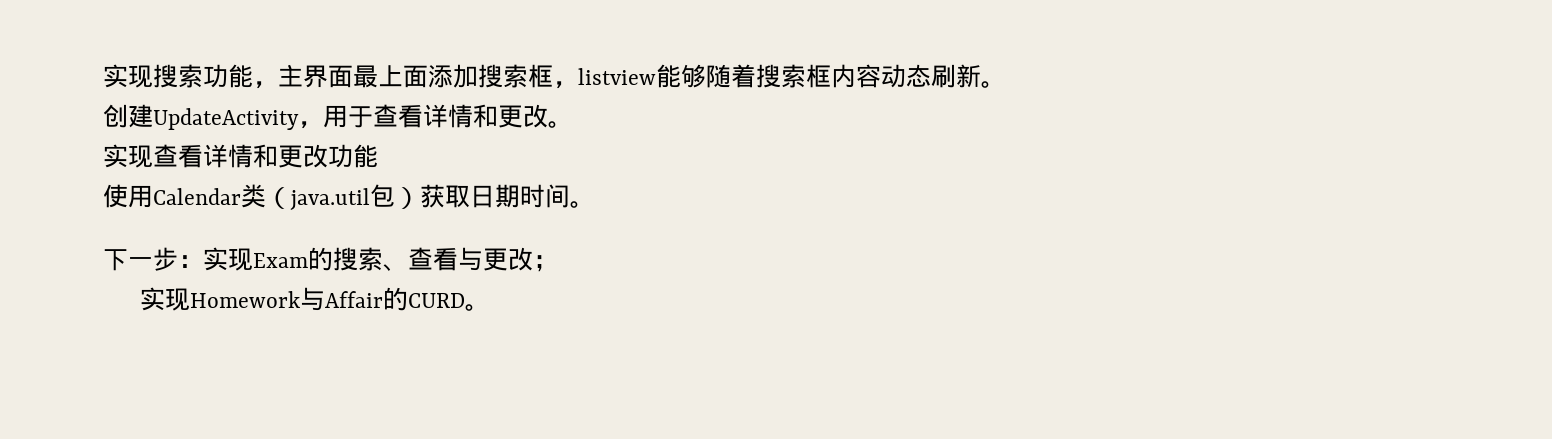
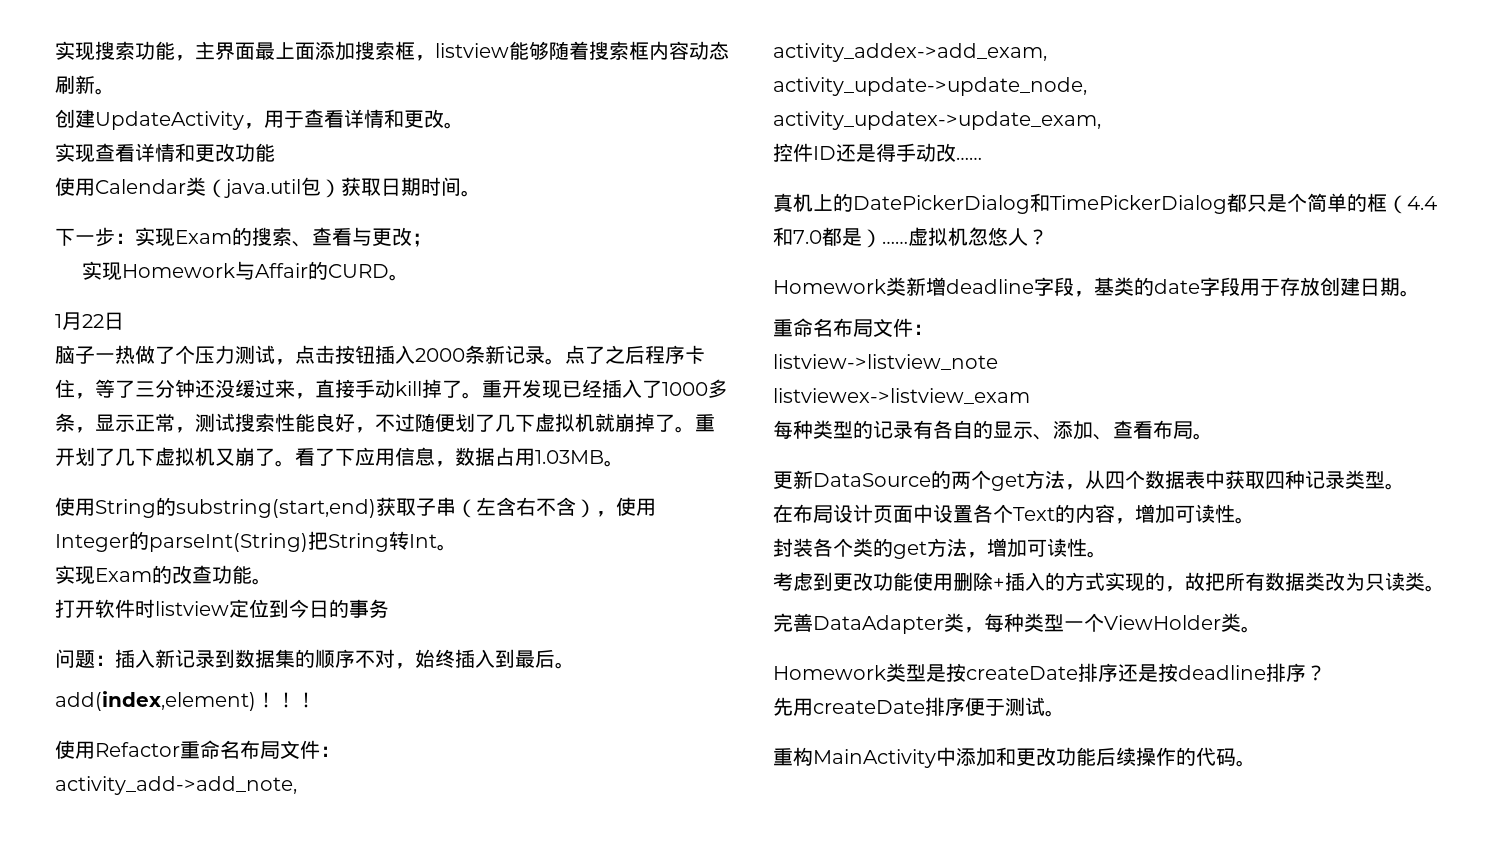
+ 1月22日
+ 脑子一热做了个压力测试，点击按钮插入2000条新记录。点了之后程序卡住，等了三分钟还没缓过来，直接手动kill掉了。重开发现已经插入了1000多条，显示正常，测试搜索性能良好，不过随便划了几下虚拟机就崩掉了。重开划了几下虚拟机又崩了。看了下应用信息，数据占用1.03MB。
+ 使用String的substring(start,end)获取子串（左含右不含），使用Integer的parseInt(String)把String转Int。
+ 实现Exam的改查功能。
+ 打开软件时listview定位到今日的事务
+ 问题：插入新记录到数据集的顺序不对，始终插入到最后。
+ add(index,element)！！！
+ 使用Refactor重命名布局文件：
+ activity_add->add_note,
+ activity_addex->add_exam,
+ activity_update->update_node,
+ activity_updatex->update_exam,
+ 控件ID还是得手动改……
+ 真机上的DatePickerDialog和TimePickerDialog都只是个简单的框（4.4和7.0都是）……虚拟机忽悠人？
+ Homework类新增deadline字段，基类的date字段用于存放创建日期。
+ 重命名布局文件：
+ listview->listview_note
+ listviewex->listview_exam
+ 每种类型的记录有各自的显示、添加、查看布局。
+ 更新DataSource的两个get方法，从四个数据表中获取四种记录类型。
+ 在布局设计页面中设置各个Text的内容，增加可读性。
+ 封装各个类的get方法，增加可读性。
+ 考虑到更改功能使用删除+插入的方式实现的，故把所有数据类改为只读类。
+ 完善DataAdapter类，每种类型一个ViewHolder类。
+ Homework类型是按createDate排序还是按deadline排序？
+ 先用createDate排序便于测试。
+ 重构MainActivity中添加和更改功能后续操作的代码。

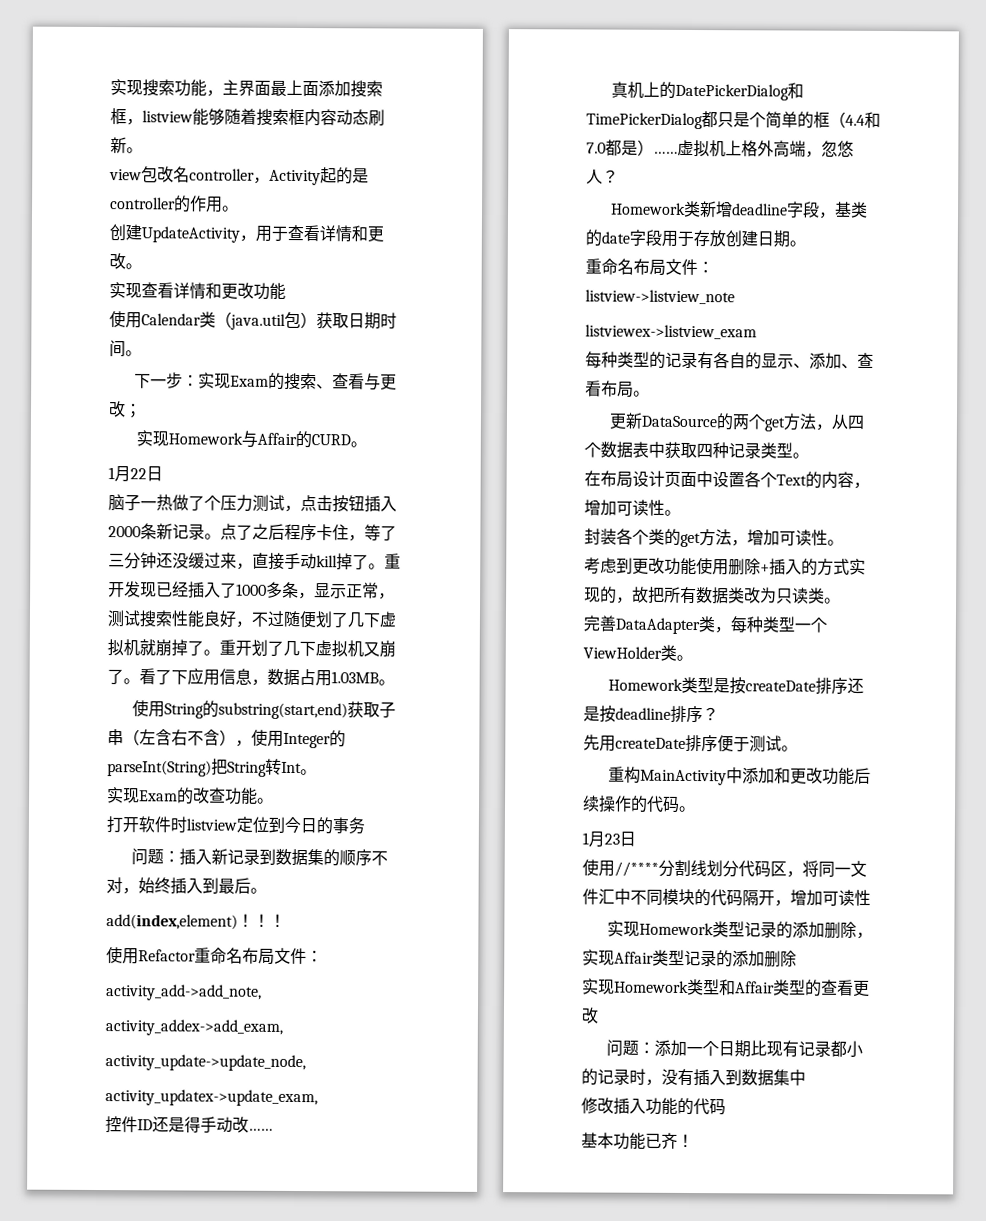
+ view包改名controller，Activity起的是controller的作用。
- 虚拟机忽悠人？
+ 虚拟机上格外高端，忽悠人？
+ 1月23日
+ 使用//****分割线划分代码区，将同一文件汇中不同模块的代码隔开，增加可读性
+ 实现Homework类型记录的添加删除，实现Affair类型记录的添加删除
+ 实现Homework类型和Affair类型的查看更改
+ 问题：添加一个日期比现有记录都小的记录时，没有插入到数据集中
+ 修改插入功能的代码
+ 基本功能已齐！

